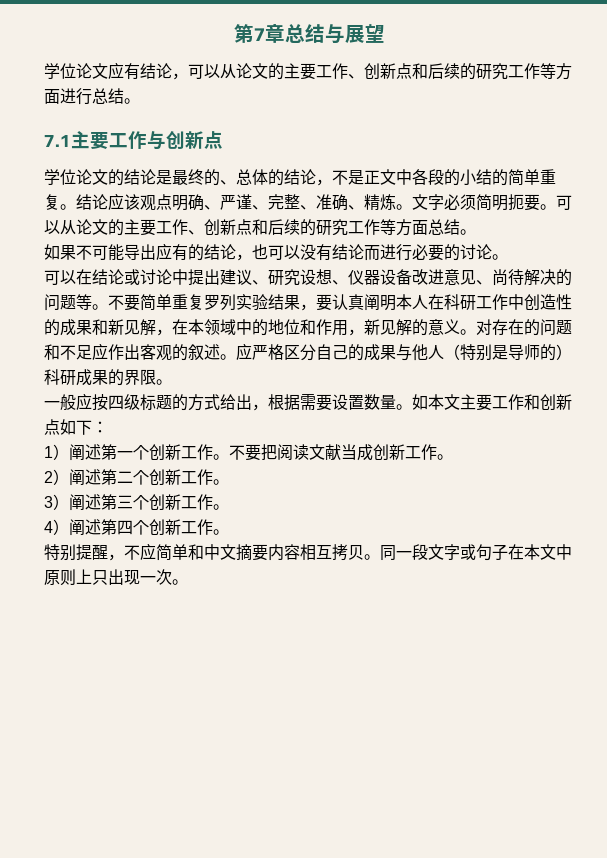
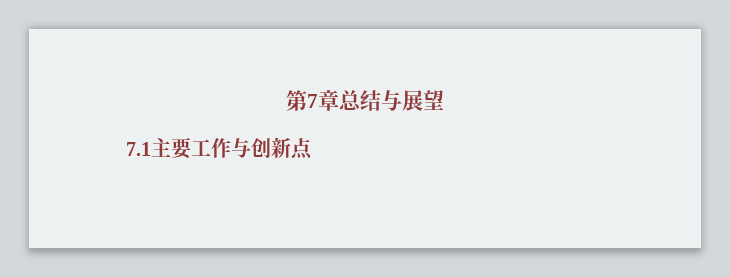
- 学位论文应有结论，可以从论文的主要工作、创新点和后续的研究工作等方面进行总结。
- 学位论文的结论是最终的、总体的结论，不是正文中各段的小结的简单重复。结论应该观点明确、严谨、完整、准确、精炼。文字必须简明扼要。可以从论文的主要工作、创新点和后续的研究工作等方面总结。
- 如果不可能导出应有的结论，也可以没有结论而进行必要的讨论。
- 可以在结论或讨论中提出建议、研究设想、仪器设备改进意见、尚待解决的问题等。不要简单重复罗列实验结果，要认真阐明本人在科研工作中创造性的成果和新见解，在本领域中的地位和作用，新见解的意义。对存在的问题和不足应作出客观的叙述。应严格区分自己的成果与他人（特别是导师的）科研成果的界限。
- 一般应按四级标题的方式给出，根据需要设置数量。如本文主要工作和创新点如下：
- 1）阐述第一个创新工作。不要把阅读文献当成创新工作。
- 2）阐述第二个创新工作。
- 3）阐述第三个创新工作。
- 4）阐述第四个创新工作。
- 特别提醒，不应简单和中文摘要内容相互拷贝。同一段文字或句子在本文中原则上只出现一次。

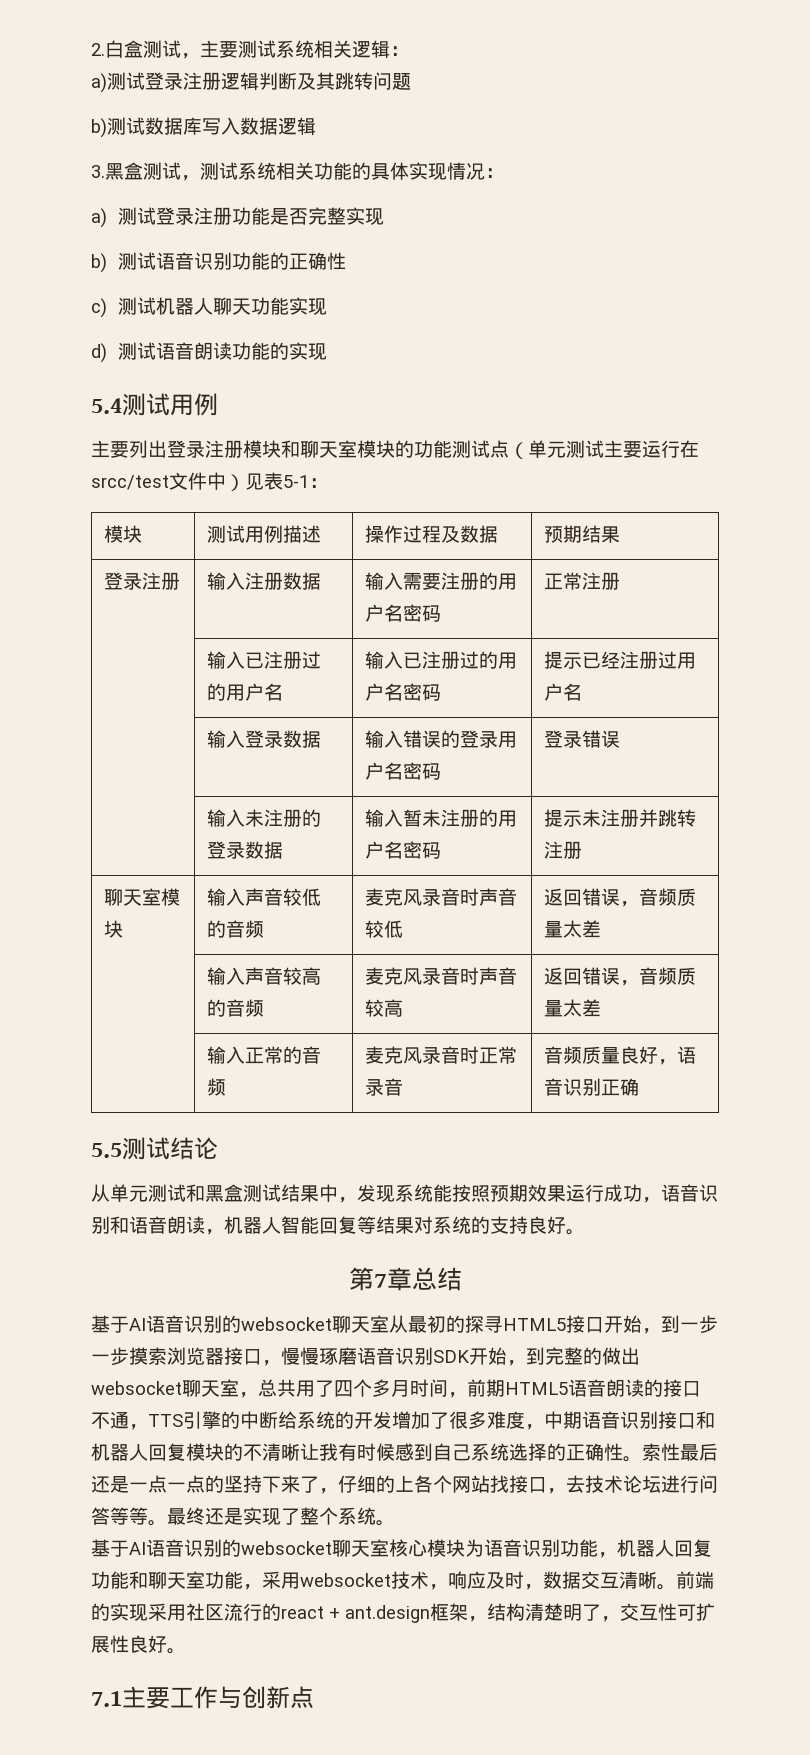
- 第7章总结与展望
+ 2.白盒测试，主要测试系统相关逻辑：
+ a)测试登录注册逻辑判断及其跳转问题
+ b)测试数据库写入数据逻辑
+ 3.黑盒测试，测试系统相关功能的具体实现情况：
+ a)测试登录注册功能是否完整实现
+ b)测试语音识别功能的正确性
+ c)测试机器人聊天功能实现
+ d)测试语音朗读功能的实现
+ 5.4测试用例
+ 主要列出登录注册模块和聊天室模块的功能测试点（单元测试主要运行在srcc/test文件中）见表5-1：
+ 模块 | 测试用例描述 | 操作过程及数据 | 预期结果
+ 登录注册 | 输入注册数据 | 输入需要注册的用户名密码 | 正常注册
+ | 输入已注册过的用户名 | 输入已注册过的用户名密码 | 提示已经注册过用户名
+ | 输入登录数据 | 输入错误的登录用户名密码 | 登录错误
+ | 输入未注册的登录数据 | 输入暂未注册的用户名密码 | 提示未注册并跳转注册
+ 聊天室模块 | 输入声音较低的音频 | 麦克风录音时声音较低 | 返回错误，音频质量太差
+ | 输入声音较高的音频 | 麦克风录音时声音较高 | 返回错误，音频质量太差
+ | 输入正常的音频 | 麦克风录音时正常录音 | 音频质量良好，语音识别正确
+ 5.5测试结论
+ 从单元测试和黑盒测试结果中，发现系统能按照预期效果运行成功，语音识别和语音朗读，机器人智能回复等结果对系统的支持良好。
+ 第7章总结
+ 基于AI语音识别的websocket聊天室从最初的探寻HTML5接口开始，到一步一步摸索浏览器接口，慢慢琢磨语音识别SDK开始，到完整的做出websocket聊天室，总共用了四个多月时间，前期HTML5语音朗读的接口不通，TTS引擎的中断给系统的开发增加了很多难度，中期语音识别接口和机器人回复模块的不清晰让我有时候感到自己系统选择的正确性。索性最后还是一点一点的坚持下来了，仔细的上各个网站找接口，去技术论坛进行问答等等。最终还是实现了整个系统。
+ 基于AI语音识别的websocket聊天室核心模块为语音识别功能，机器人回复功能和聊天室功能，采用websocket技术，响应及时，数据交互清晰。前端的实现采用社区流行的react + ant.design框架，结构清楚明了，交互性可扩展性良好。

